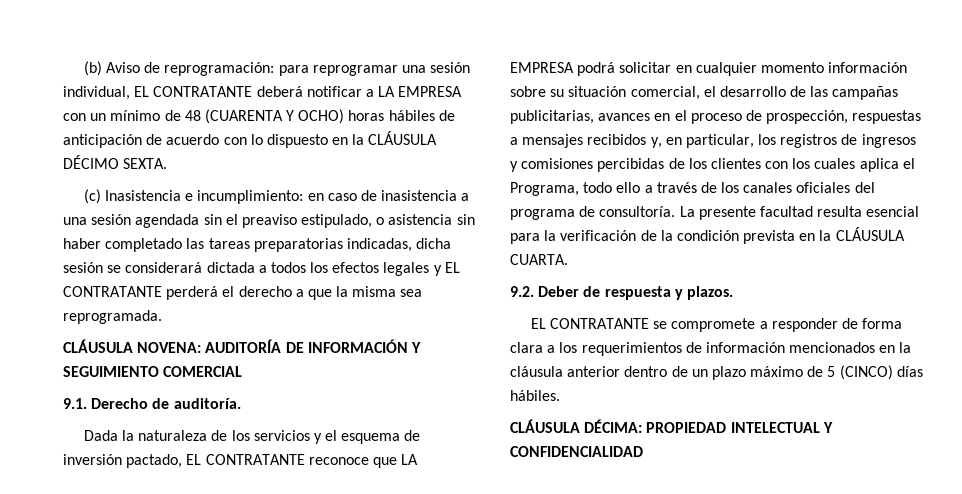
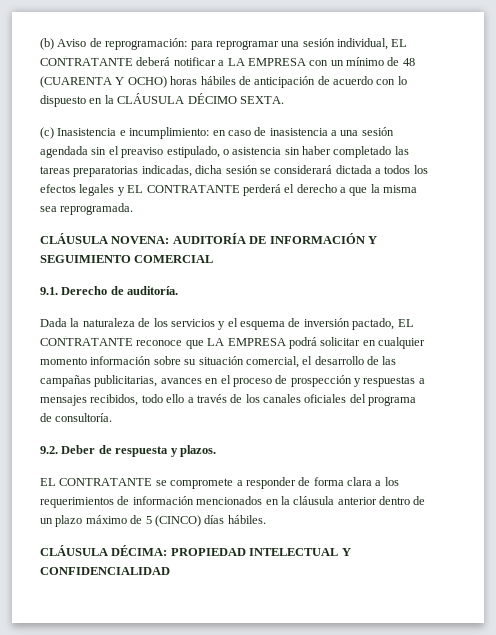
- Dada la naturaleza de los servicios y el esquema de inversión pactado, EL CONTRATANTE reconoce que LA EMPRESA podrá solicitar en cualquier momento información sobre su situación comercial, el desarrollo de las campañas publicitarias, avances en el proceso de prospección, respuestas a mensajes recibidos y, en particular, los registros de ingresos y comisiones percibidas de los clientes con los cuales aplica el Programa, todo ello a través de los canales oficiales del programa de consultoría. La presente facultad resulta esencial para la verificación de la condición prevista en la CLÁUSULA CUARTA.
+ Dada la naturaleza de los servicios y el esquema de inversión pactado, EL CONTRATANTE reconoce que LA EMPRESA podrá solicitar en cualquier momento información sobre su situación comercial, el desarrollo de las campañas publicitarias, avances en el proceso de prospección y respuestas a mensajes recibidos, todo ello a través de los canales oficiales del programa de consultoría.

